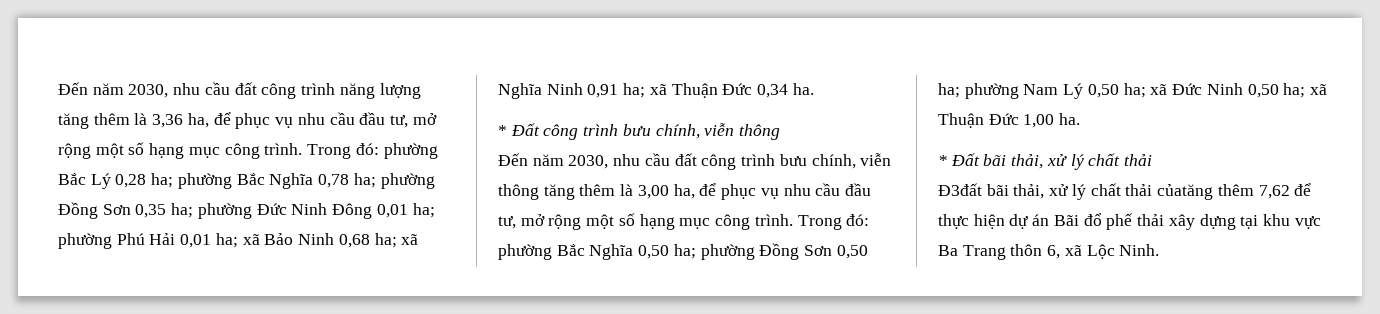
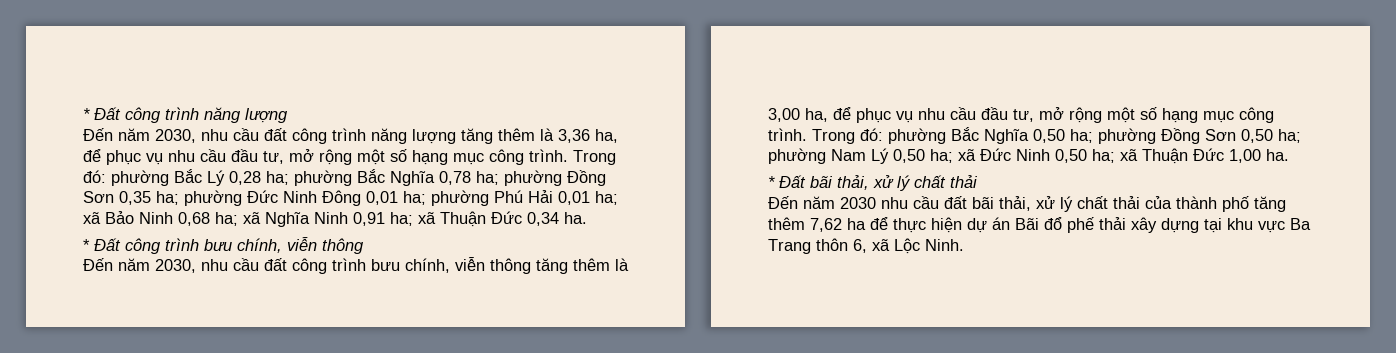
+ * Đất công trình năng lượng
- Đ3đất bãi thải, xử lý chất thải củatăng thêm 7,62 để thực hiện dự án Bãi đổ phế thải xây dựng tại khu vực Ba Trang thôn 6, xã Lộc Ninh.
+ Đến năm 2030 nhu cầu đất bãi thải, xử lý chất thải của thành phố tăng thêm 7,62 ha để thực hiện dự án Bãi đổ phế thải xây dựng tại khu vực Ba Trang thôn 6, xã Lộc Ninh.

